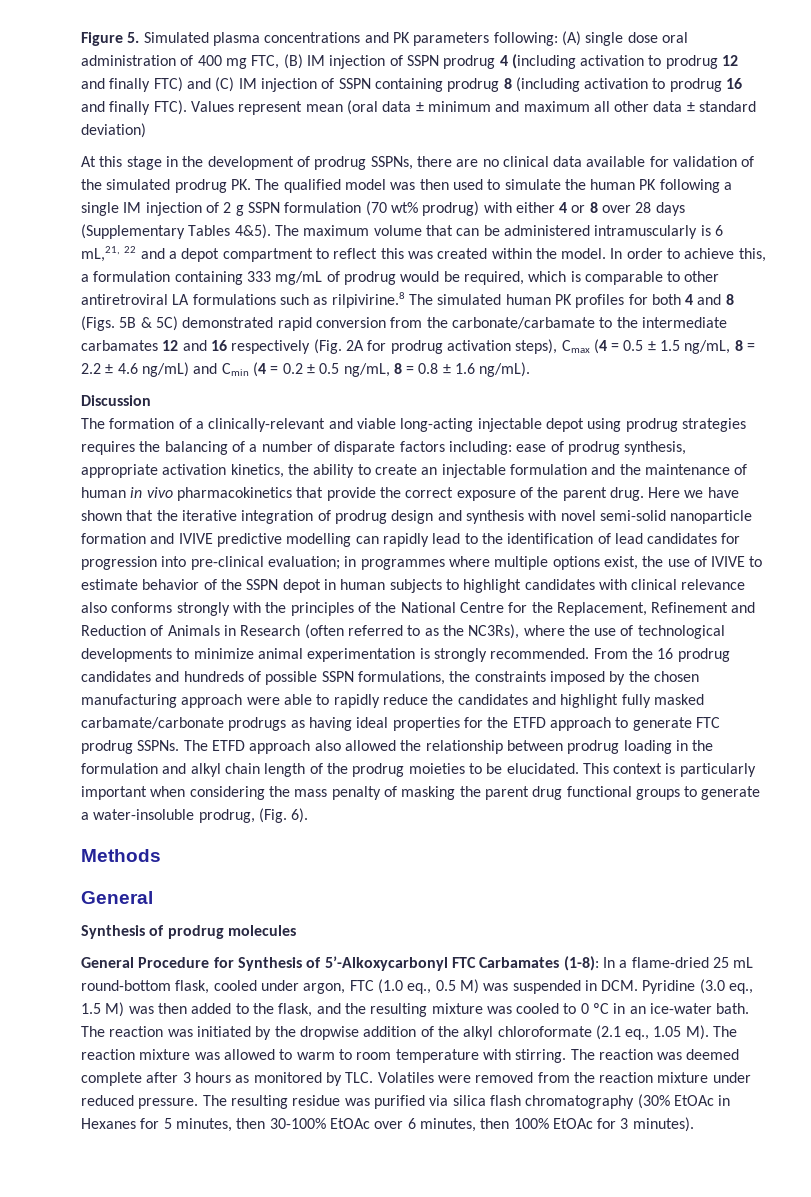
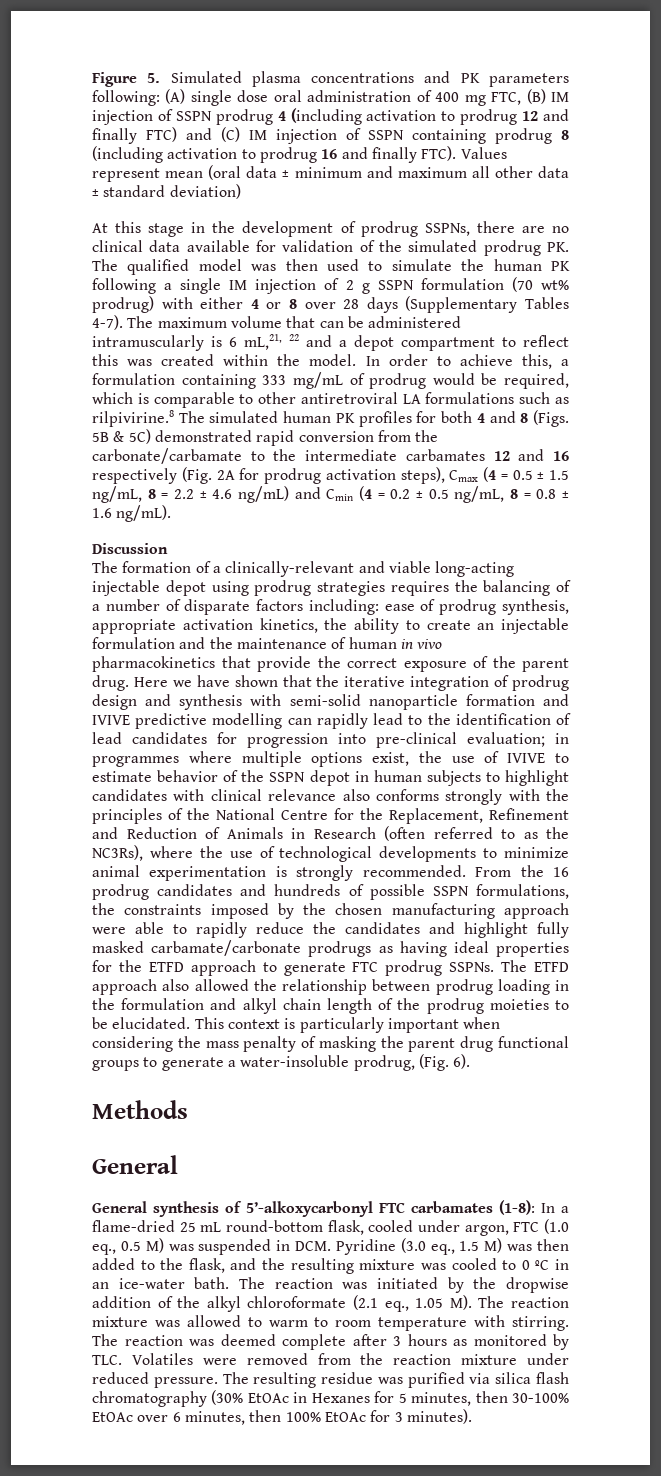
- At this stage in the development of prodrug SSPNs, there are no clinical data available for validation of the simulated prodrug PK. The qualified model was then used to simulate the human PK following a single IM injection of 2 g SSPN formulation (70 wt% prodrug) with either 4 or 8 over 28 days (Supplementary Tables 4&5).
+ At this stage in the development of prodrug SSPNs, there are no clinical data available for validation of the simulated prodrug PK. The qualified model was then used to simulate the human PK following a single IM injection of 2 g SSPN formulation (70 wt% prodrug) with either 4 or 8 over 28 days (Supplementary Tables 4-7).
- Here we have shown that the iterative integration of prodrug design and synthesis with novel semi-solid nanoparticle formation and IVIVE predictive modelling can rapidly lead to the identification of lead candidates for progression into pre-clinical evaluation;
+ Here we have shown that the iterative integration of prodrug design and synthesis with semi-solid nanoparticle formation and IVIVE predictive modelling can rapidly lead to the identification of lead candidates for progression into pre-clinical evaluation;
- Synthesis of prodrug molecules
- General Procedure for Synthesis of 5’-Alkoxycarbonyl FTC Carbamates (1-8): In a flame-dried 25 mL round-bottom flask, cooled under argon, FTC (1.0 eq., 0.5 M) was suspended in DCM. Pyridine (3.0 eq., 1.5 M) was then added to the flask, and the resulting mixture was cooled to 0 ºC in an ice-water bath.
+ General synthesis of 5’-alkoxycarbonyl FTC carbamates (1-8): In a flame-dried 25 mL round-bottom flask, cooled under argon, FTC (1.0 eq., 0.5 M) was suspended in DCM. Pyridine (3.0 eq., 1.5 M) was then added to the flask, and the resulting mixture was cooled to 0 ºC in an ice-water bath.

